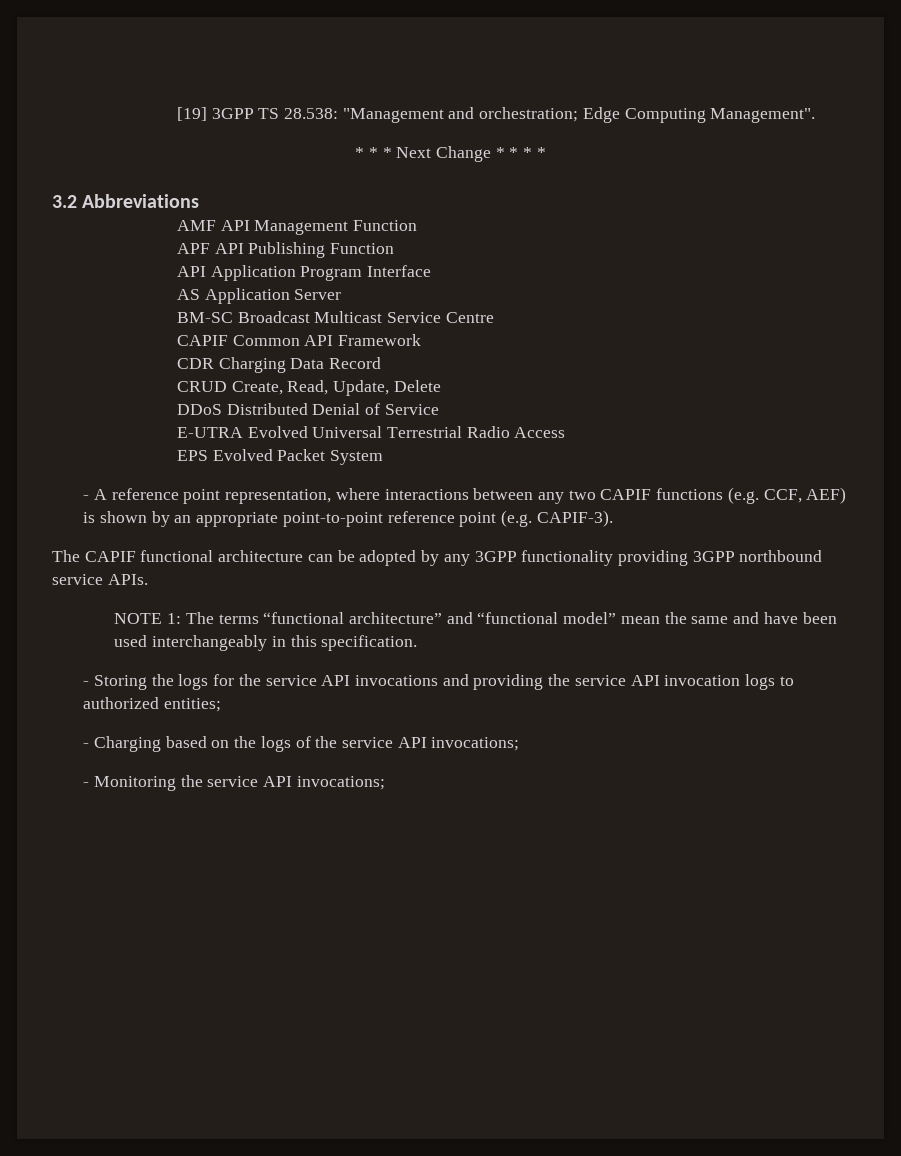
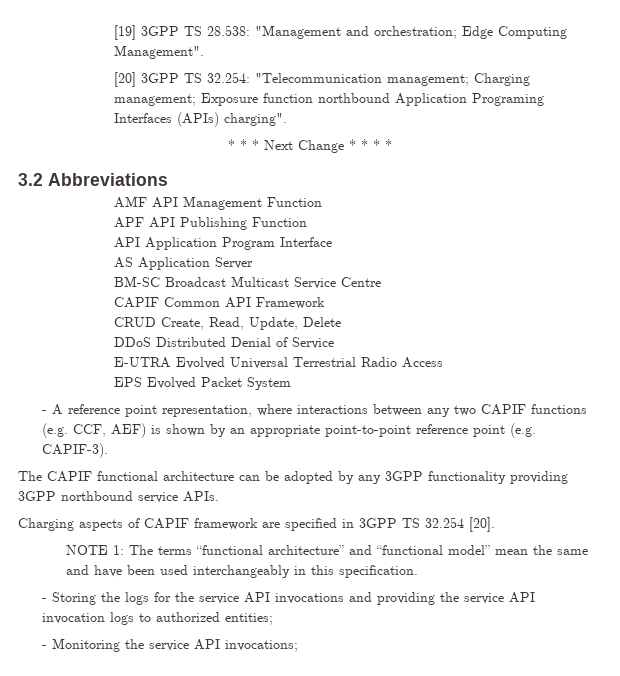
+ [20] 3GPP TS 32.254: "Telecommunication management; Charging management; Exposure function northbound Application Programing Interfaces (APIs) charging".
- CDR Charging Data Record
+ Charging aspects of CAPIF framework are specified in 3GPP TS 32.254 [20].
- - Charging based on the logs of the service API invocations;

